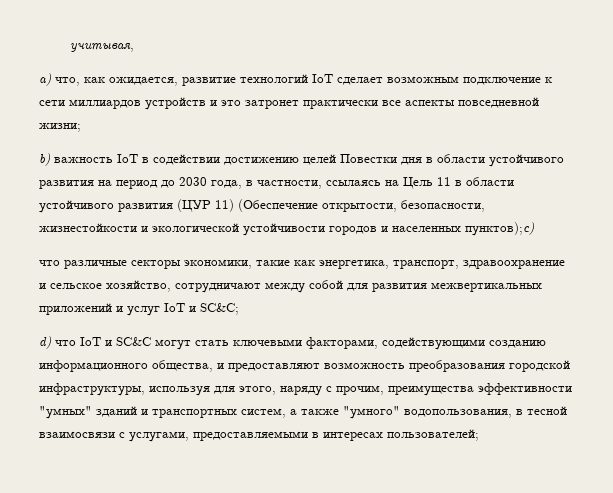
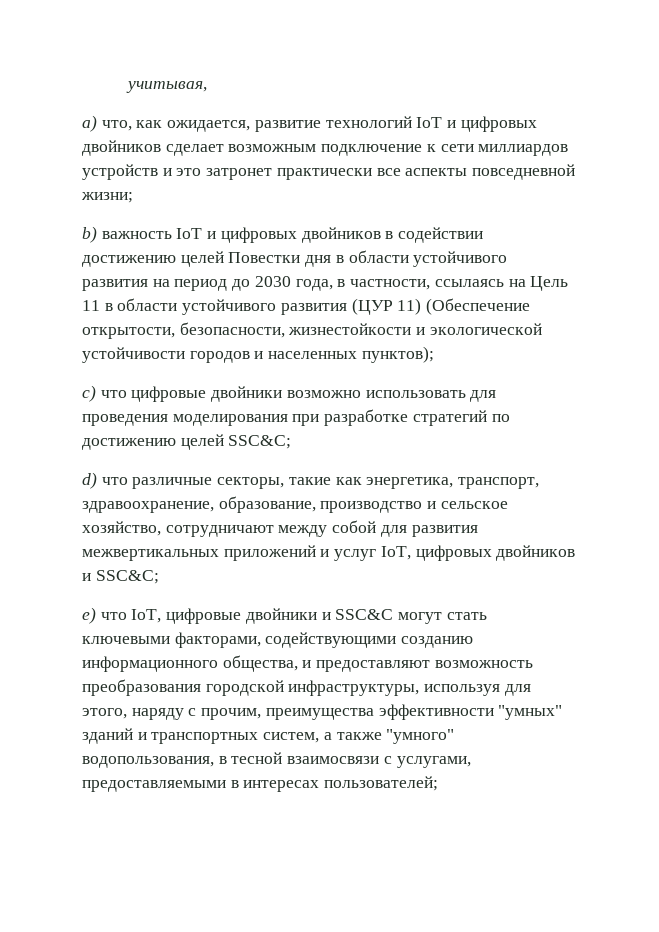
- a) что, как ожидается, развитие технологий IoT сделает возможным подключение к сети миллиардов устройств и это затронет практически все аспекты повседневной жизни;
+ a) что, как ожидается, развитие технологий IoT и цифровых двойников сделает возможным подключение к сети миллиардов устройств и это затронет практически все аспекты повседневной жизни;
- b) важность IoT в содействии достижению целей Повестки дня в области устойчивого развития на период до 2030 года, в частности, ссылаясь на Цель 11 в области устойчивого развития (ЦУР 11) (Обеспечение открытости, безопасности, жизнестойкости и экологической устойчивости городов и населенных пунктов);c)
- что различные секторы экономики, такие как энергетика, транспорт, здравоохранение и сельское хозяйство, сотрудничают между собой для развития межвертикальных приложений и услуг IoT и SC&C;
- d) что IoT и SC&C могут стать ключевыми факторами, содействующими созданию информационного общества, и предоставляют возможность преобразования городской инфраструктуры, используя для этого, наряду с прочим, преимущества эффективности "умных" зданий и транспортных систем, а также "умного" водопользования, в тесной взаимосвязи с услугами, предоставляемыми в интересах пользователей;
+ b) важность IoT и цифровых двойников в содействии достижению целей Повестки дня в области устойчивого развития на период до 2030 года, в частности, ссылаясь на Цель 11 в области устойчивого развития (ЦУР 11) (Обеспечение открытости, безопасности, жизнестойкости и экологической устойчивости городов и населенных пунктов);
+ c) что цифровые двойники возможно использовать для проведения моделирования при разработке стратегий по достижению целей SSC&C;
+ d) что различные секторы, такие как энергетика, транспорт, здравоохранение, образование, производство и сельское хозяйство, сотрудничают между собой для развития межвертикальных приложений и услуг IoT, цифровых двойников и SSC&C;
+ e) что IoT, цифровые двойники и SSC&C могут стать ключевыми факторами, содействующими созданию информационного общества, и предоставляют возможность преобразования городской инфраструктуры, используя для этого, наряду с прочим, преимущества эффективности "умных" зданий и транспортных систем, а также "умного" водопользования, в тесной взаимосвязи с услугами, предоставляемыми в интересах пользователей;

